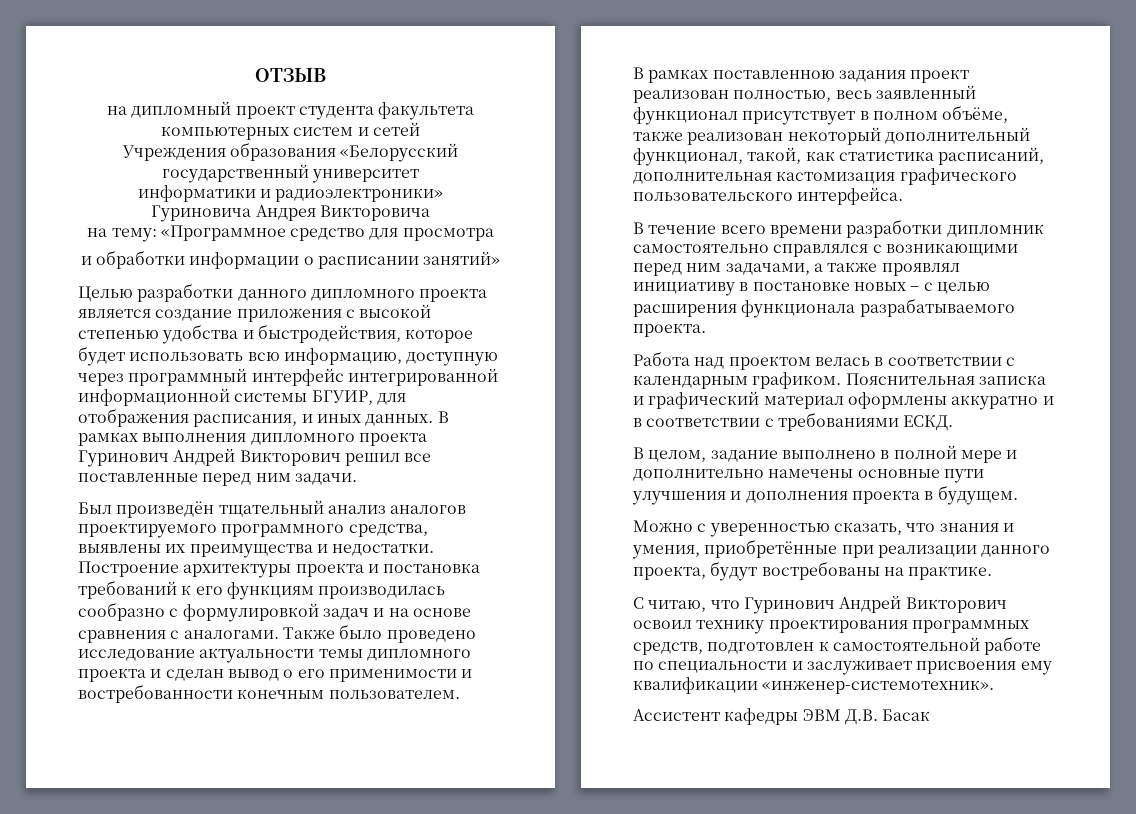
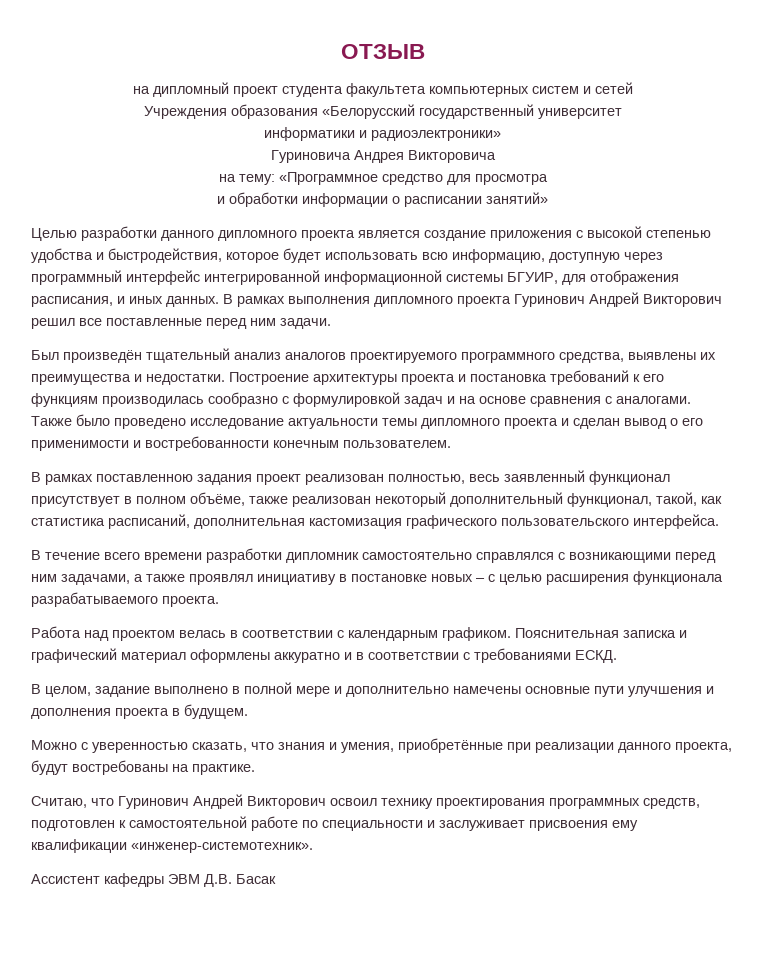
- С читаю, что Гуринович Андрей Викторович освоил технику проектирования программных средств, подготовлен к самостоятельной работе по специальности и заслуживает присвоения ему квалификации «инженер-системотехник».
+ Считаю, что Гуринович Андрей Викторович освоил технику проектирования программных средств, подготовлен к самостоятельной работе по специальности и заслуживает присвоения ему квалификации «инженер-системотехник».

